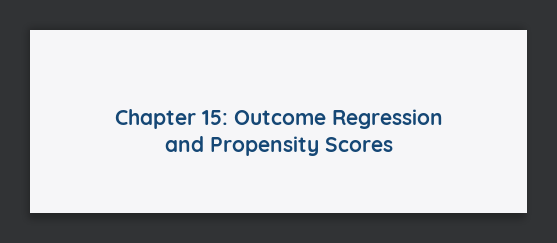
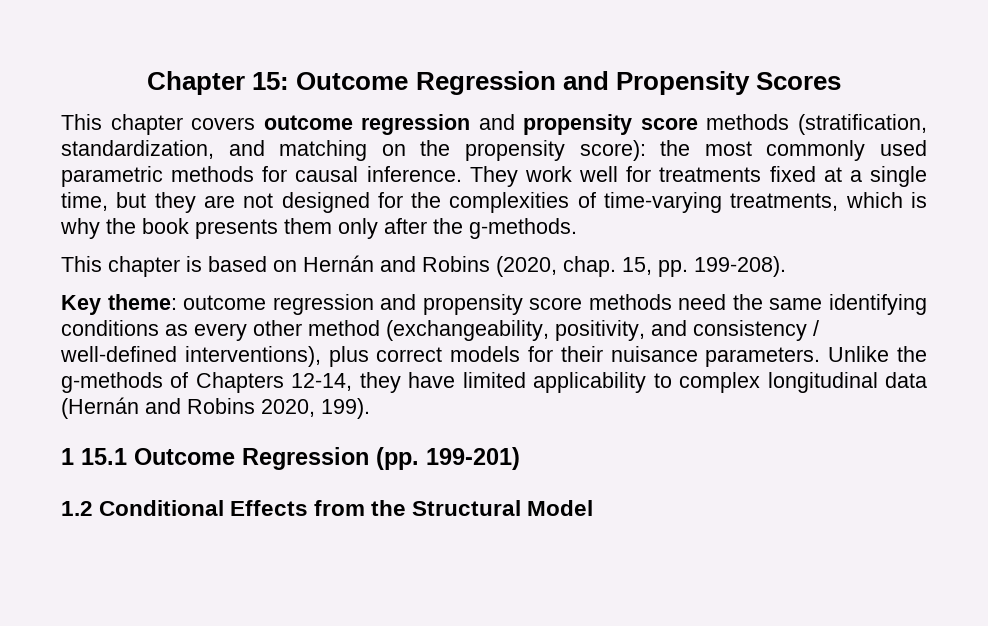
+ This chapter covers outcome regression and propensity score methods (stratification, standardization, and matching on the propensity score): the most commonly used parametric methods for causal inference. They work well for treatments fixed at a single time, but they are not designed for the complexities of time-varying treatments, which is why the book presents them only after the g-methods.
+ This chapter is based on Hernán and Robins (2020, chap. 15, pp. 199-208).
+ Key theme: outcome regression and propensity score methods need the same identifying conditions as every other method (exchangeability, positivity, and consistency / well-defined interventions), plus correct models for their nuisance parameters. Unlike the g-methods of Chapters 12-14, they have limited applicability to complex longitudinal data (Hernán and Robins 2020, 199).
+ 1 15.1 Outcome Regression (pp. 199-201)
+ 1.2 Conditional Effects from the Structural Model

